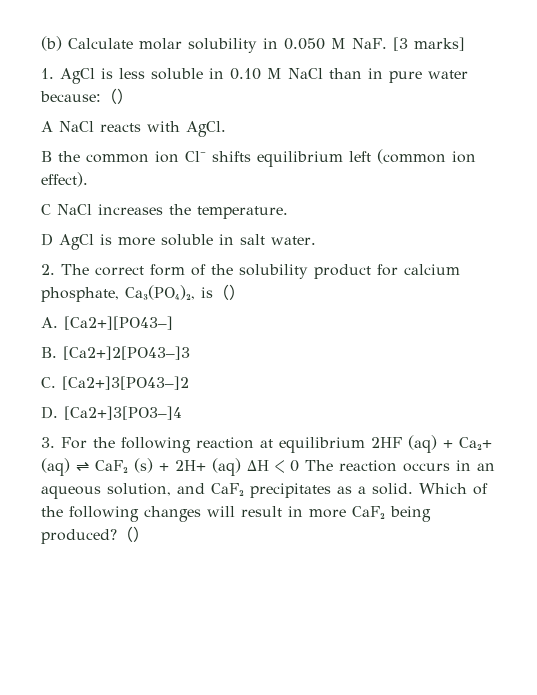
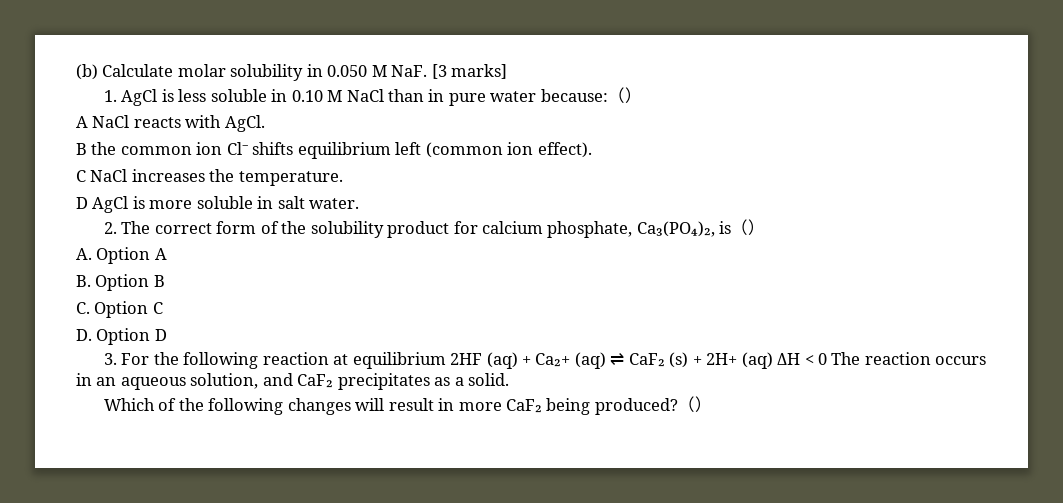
- A. [Ca2+][PO43–]
+ A. Option A
- B. [Ca2+]2[PO43–]3
+ B. Option B
- C. [Ca2+]3[PO43–]2
+ C. Option C
- D. [Ca2+]3[PO3–]4
+ D. Option D
- 3. For the following reaction at equilibrium 2HF (aq) + Ca₂+ (aq) ⇌ CaF₂ (s) + 2H+ (aq) ΔH < 0 The reaction occurs in an aqueous solution, and CaF₂ precipitates as a solid. Which of the following changes will result in more CaF₂ being produced?
+ 3. For the following reaction at equilibrium 2HF (aq) + Ca₂+ (aq) ⇌ CaF₂ (s) + 2H+ (aq) ΔH < 0 The reaction occurs in an aqueous solution, and CaF₂ precipitates as a solid.
+ Which of the following changes will result in more CaF₂ being produced?

